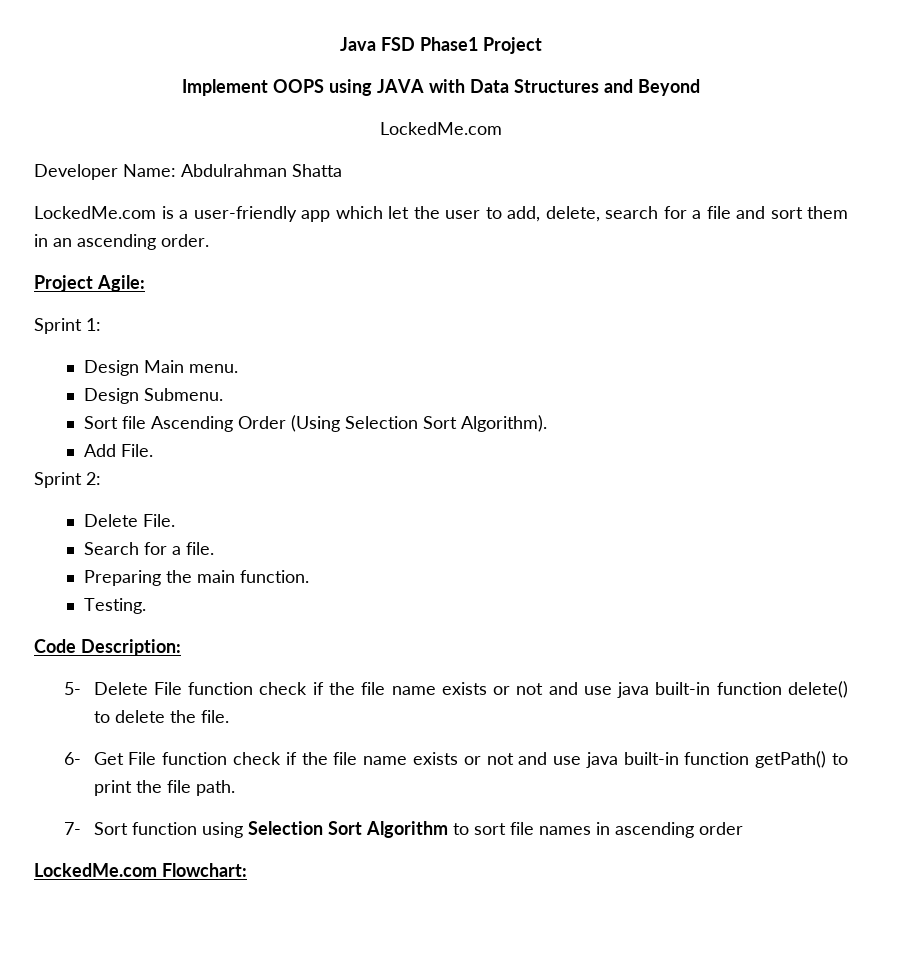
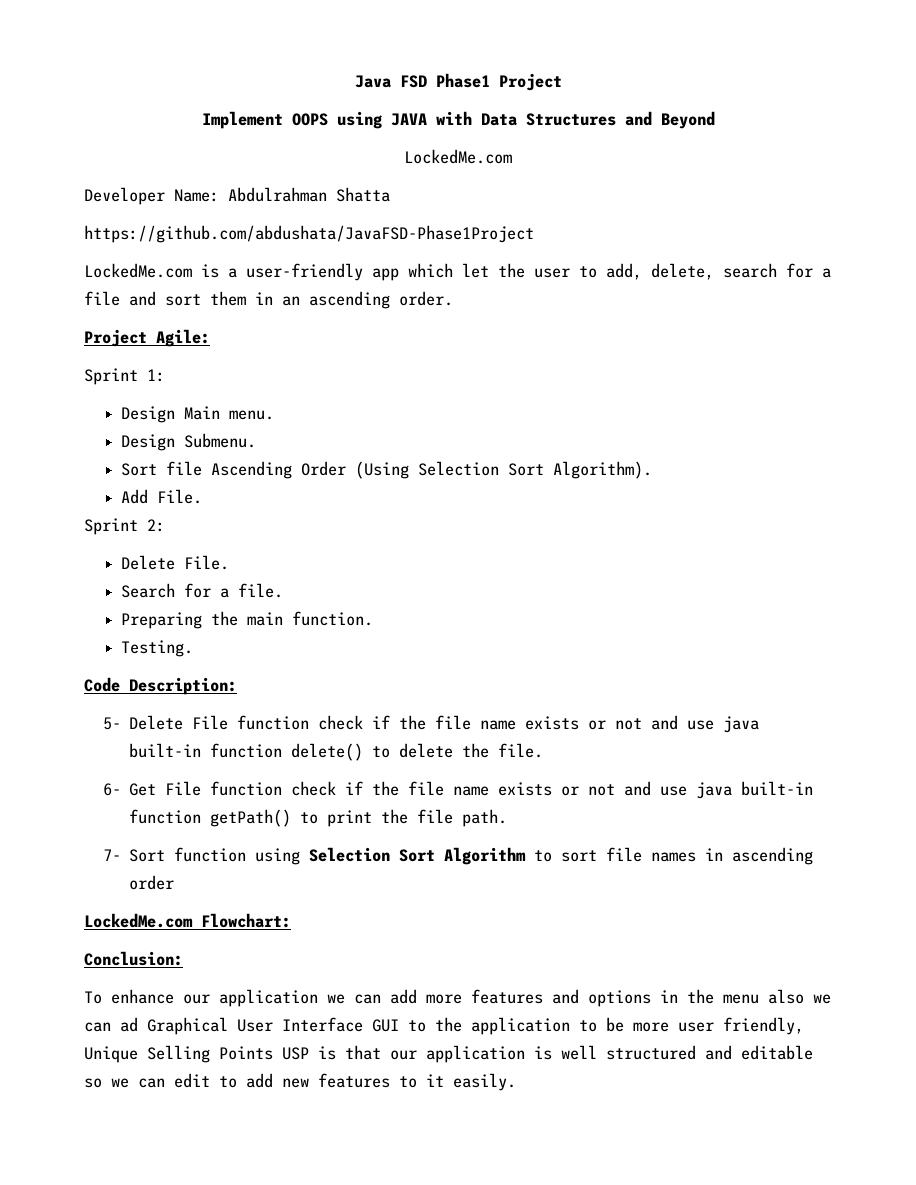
+ https://github.com/abdushata/JavaFSD-Phase1Project
+ Conclusion:
+ To enhance our application we can add more features and options in the menu also we can ad Graphical User Interface GUI to the application to be more user friendly, Unique Selling Points USP is that our application is well structured and editable so we can edit to add new features to it easily.

